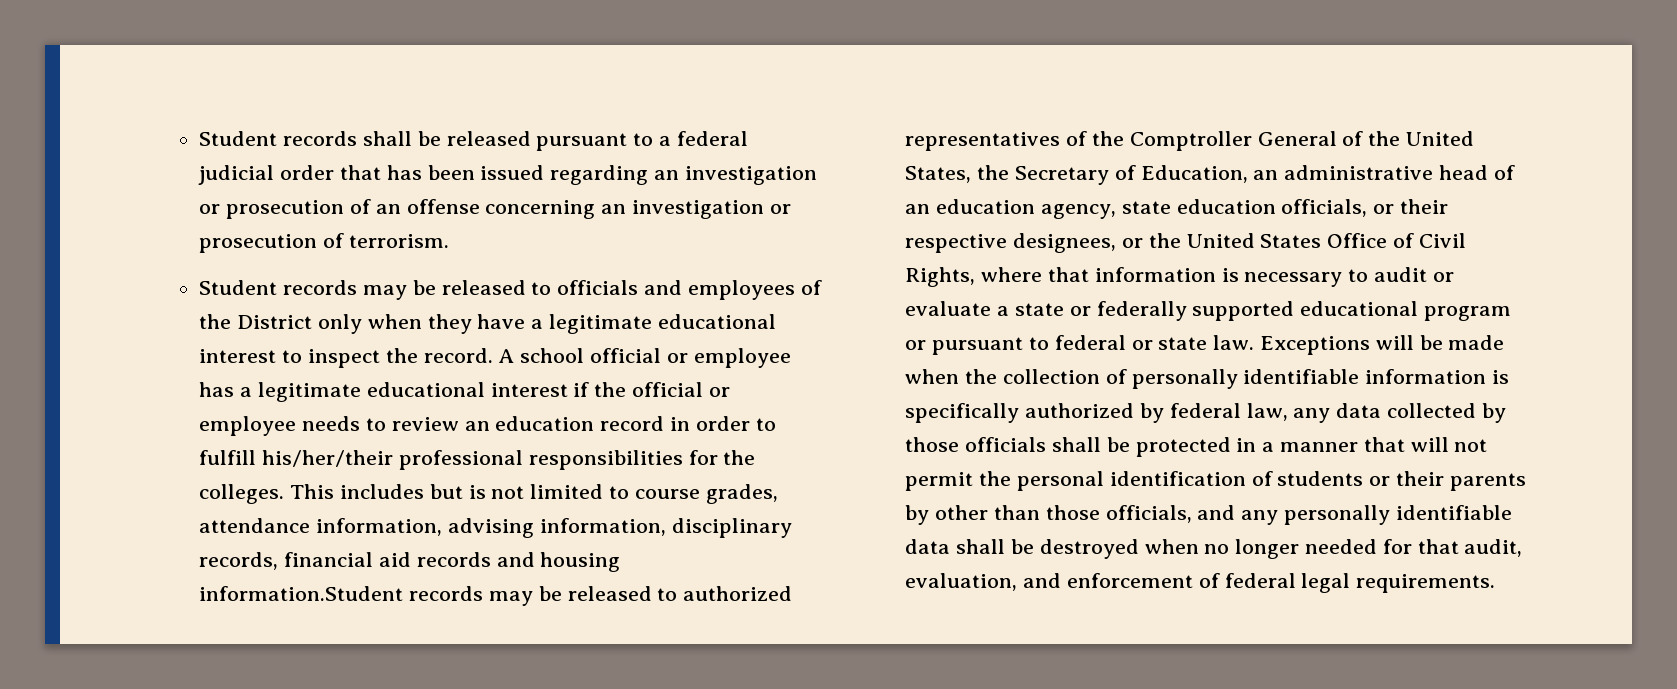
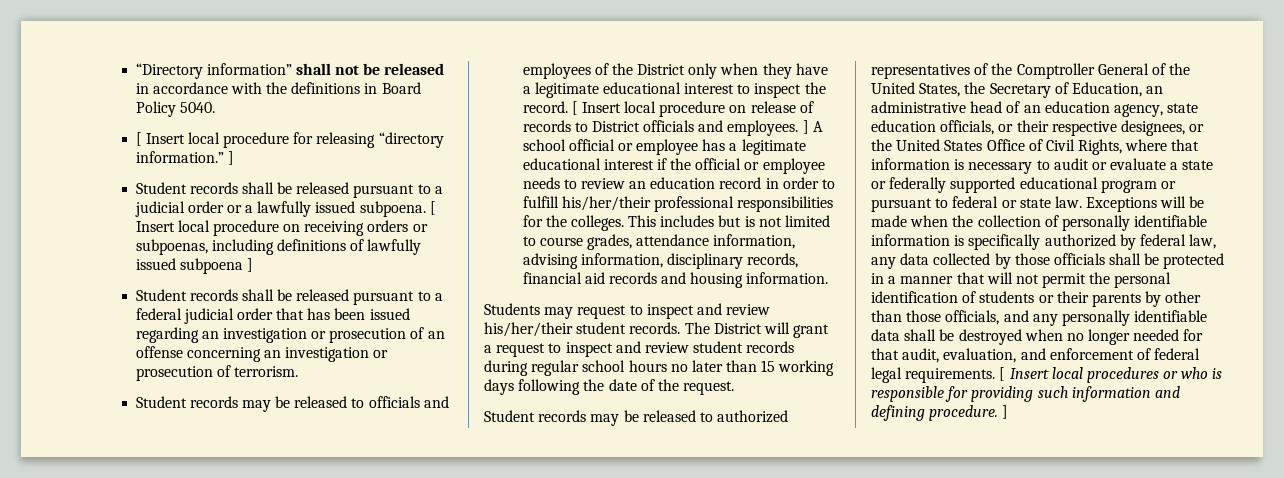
+ “Directory information” shall not be released in accordance with the definitions in Board Policy 5040.
+ [ Insert local procedure for releasing “directory information.” ]
+ Student records shall be released pursuant to a judicial order or a lawfully issued subpoena. [ Insert local procedure on receiving orders or subpoenas, including definitions of lawfully issued subpoena ]
- A school official or employee has a legitimate educational interest if the official or employee needs to review an education record in order to fulfill his/her/their professional responsibilities for the colleges.
+ [ Insert local procedure on release of records to District officials and employees. ] A school official or employee has a legitimate educational interest if the official or employee needs to review an education record in order to fulfill his/her/their professional responsibilities for the colleges.
- This includes but is not limited to course grades, attendance information, advising information, disciplinary records, financial aid records and housing information.Student records may be released to authorized representatives of the Comptroller General of the United States, the Secretary of Education, an administrative head of an education agency, state education officials, or their respective designees, or the United States Office of Civil Rights, where that information is necessary to audit or evaluate a state or federally supported educational program or pursuant to federal or state law.
+ This includes but is not limited to course grades, attendance information, advising information, disciplinary records, financial aid records and housing information.
+ Students may request to inspect and review his/her/their student records. The District will grant a request to inspect and review student records during regular school hours no later than 15 working days following the date of the request.
+ Student records may be released to authorized representatives of the Comptroller General of the United States, the Secretary of Education, an administrative head of an education agency, state education officials, or their respective designees, or the United States Office of Civil Rights, where that information is necessary to audit or evaluate a state or federally supported educational program or pursuant to federal or state law.
+ [ Insert local procedures or who is responsible for providing such information and defining procedure. ]

